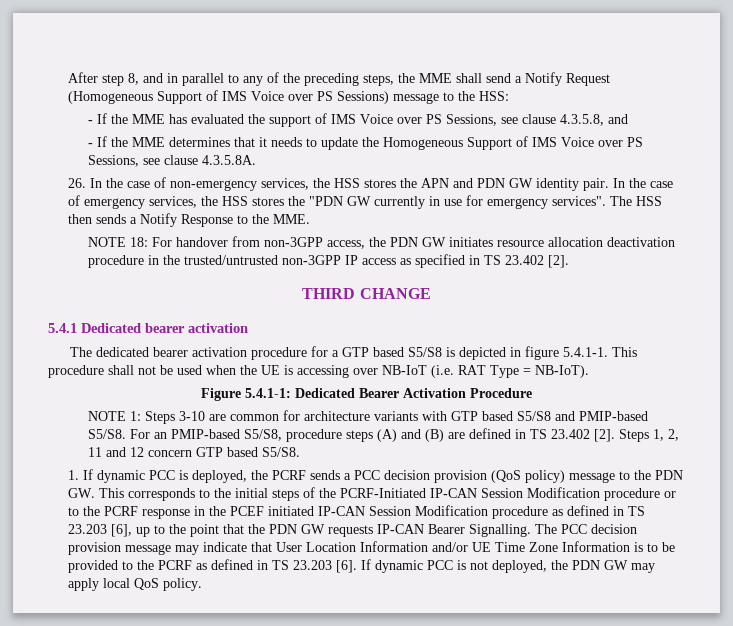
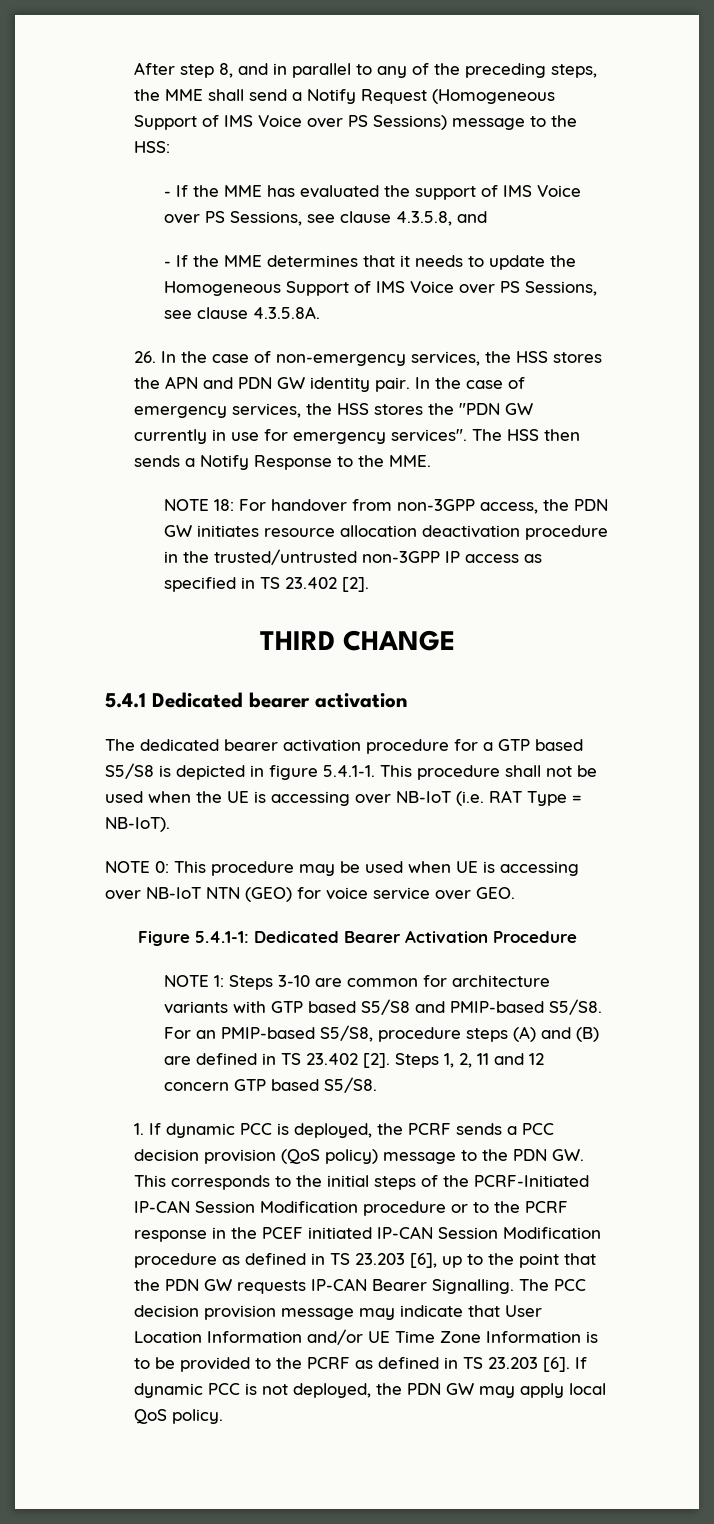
+ NOTE 0: This procedure may be used when UE is accessing over NB-IoT NTN (GEO) for voice service over GEO.

